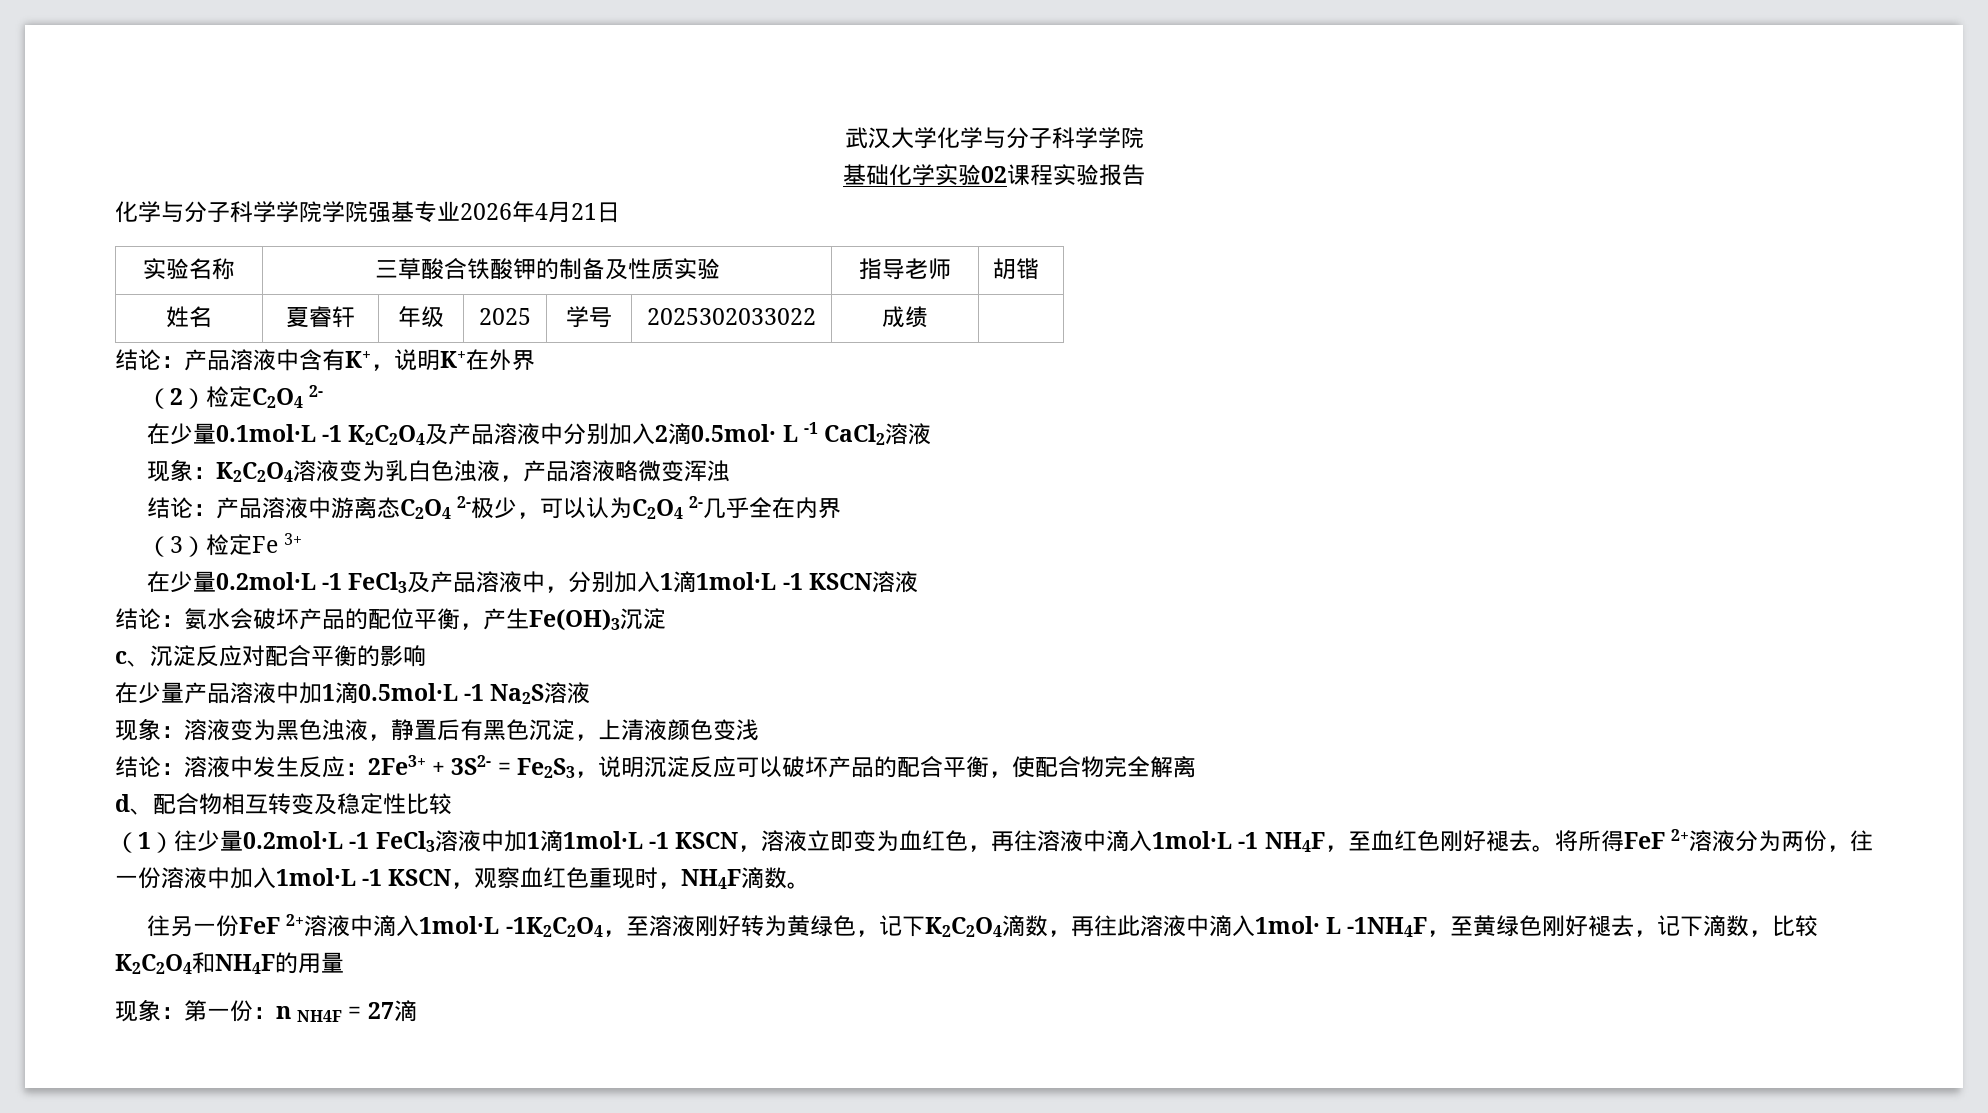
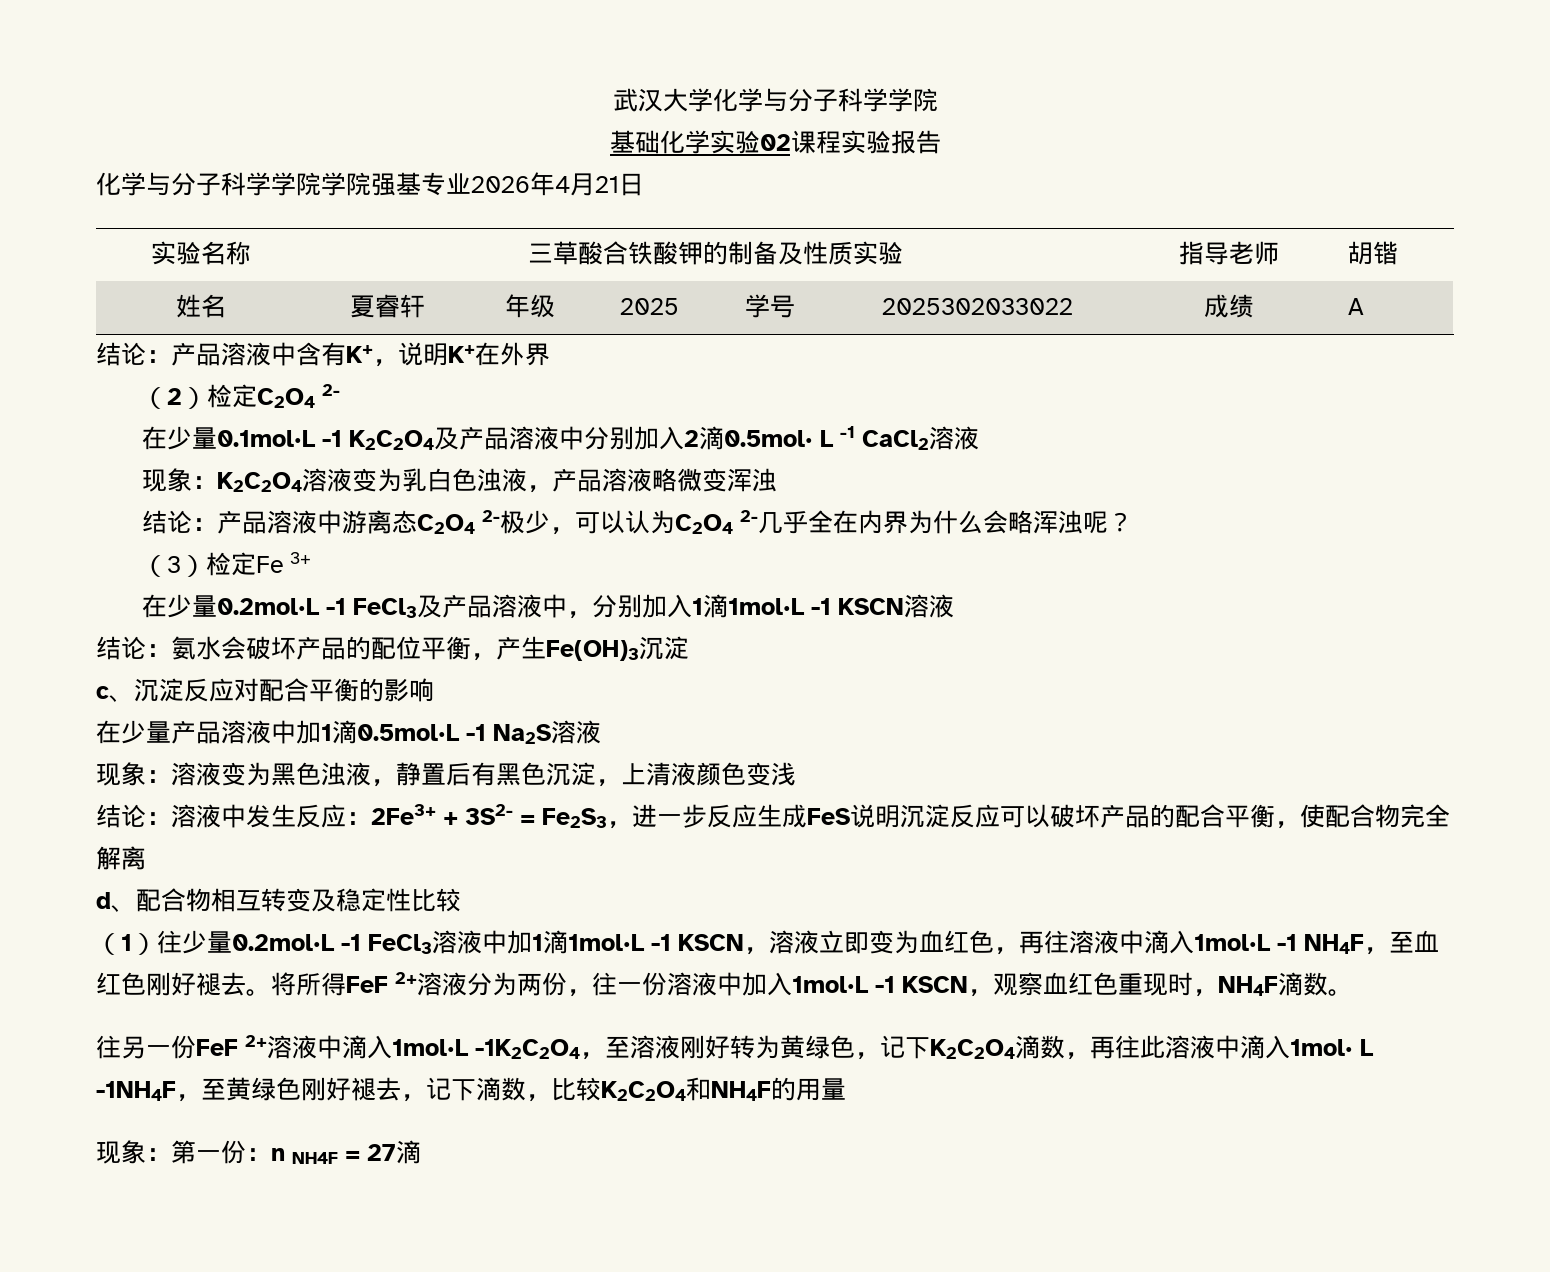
- 姓名 | 夏睿轩 | 年级 | 2025 | 学号 | 2025302033022 | 成绩 |
+ 姓名 | 夏睿轩 | 年级 | 2025 | 学号 | 2025302033022 | 成绩 | A
- 结论：产品溶液中游离态C2O4 2-极少，可以认为C2O4 2-几乎全在内界
+ 结论：产品溶液中游离态C2O4 2-极少，可以认为C2O4 2-几乎全在内界为什么会略浑浊呢？
- 结论：溶液中发生反应：2Fe3+ + 3S2- = Fe2S3，说明沉淀反应可以破坏产品的配合平衡，使配合物完全解离
+ 结论：溶液中发生反应：2Fe3+ + 3S2- = Fe2S3，进一步反应生成FeS说明沉淀反应可以破坏产品的配合平衡，使配合物完全解离

